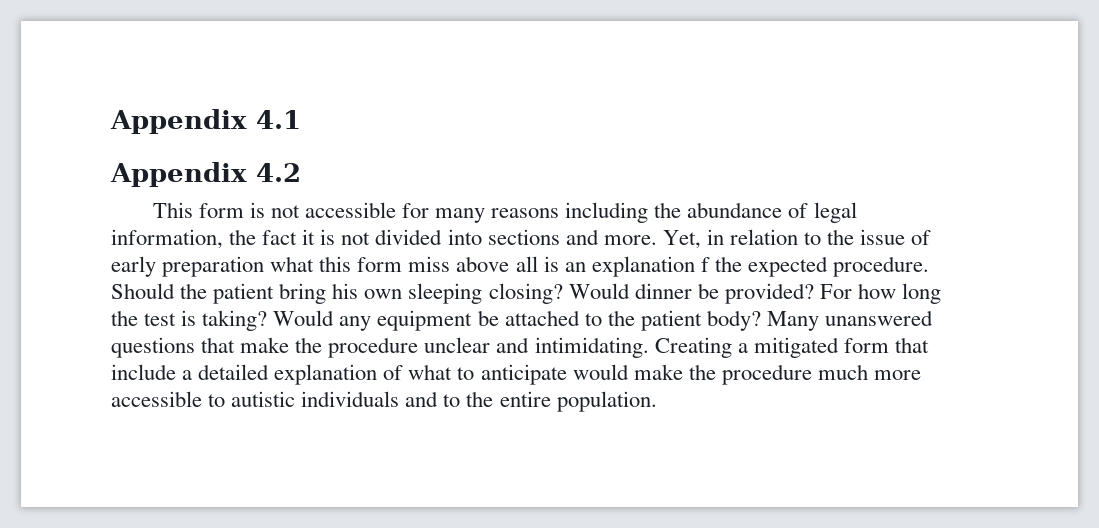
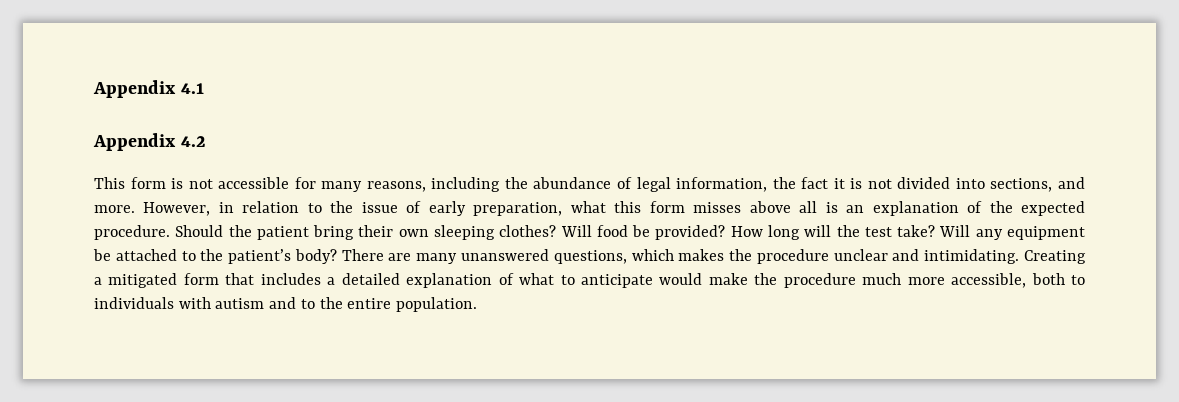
- This form is not accessible for many reasons including the abundance of legal information, the fact it is not divided into sections and more.
+ This form is not accessible for many reasons, including the abundance of legal information, the fact it is not divided into sections, and more.
- Yet, in relation to the issue of early preparation what this form miss above all is an explanation f the expected procedure.
+ However, in relation to the issue of early preparation, what this form misses above all is an explanation of the expected procedure.
- Should the patient bring his own sleeping closing? Would dinner be provided? For how long the test is taking? Would any equipment be attached to the patient body? Many unanswered questions that make the procedure unclear and intimidating.
+ Should the patient bring their own sleeping clothes? Will food be provided? How long will the test take? Will any equipment be attached to the patient’s body? There are many unanswered questions, which makes the procedure unclear and intimidating.
- Creating a mitigated form that include a detailed explanation of what to anticipate would make the procedure much more accessible to autistic individuals and to the entire population.
+ Creating a mitigated form that includes a detailed explanation of what to anticipate would make the procedure much more accessible, both to individuals with autism and to the entire population.

